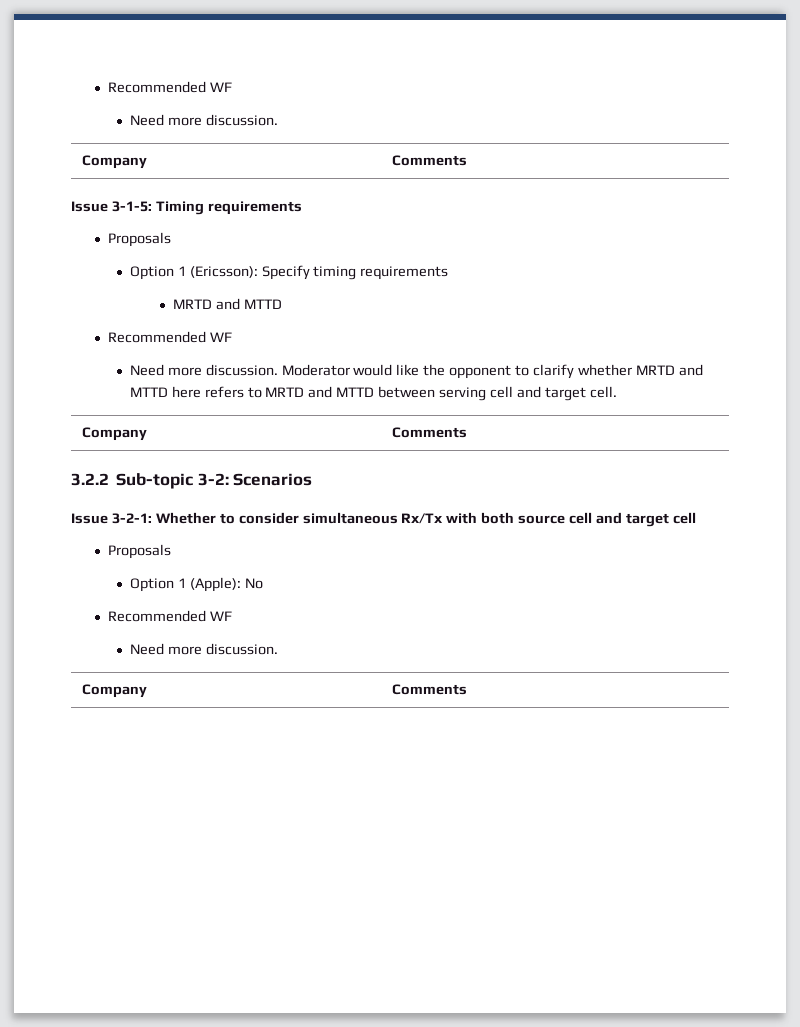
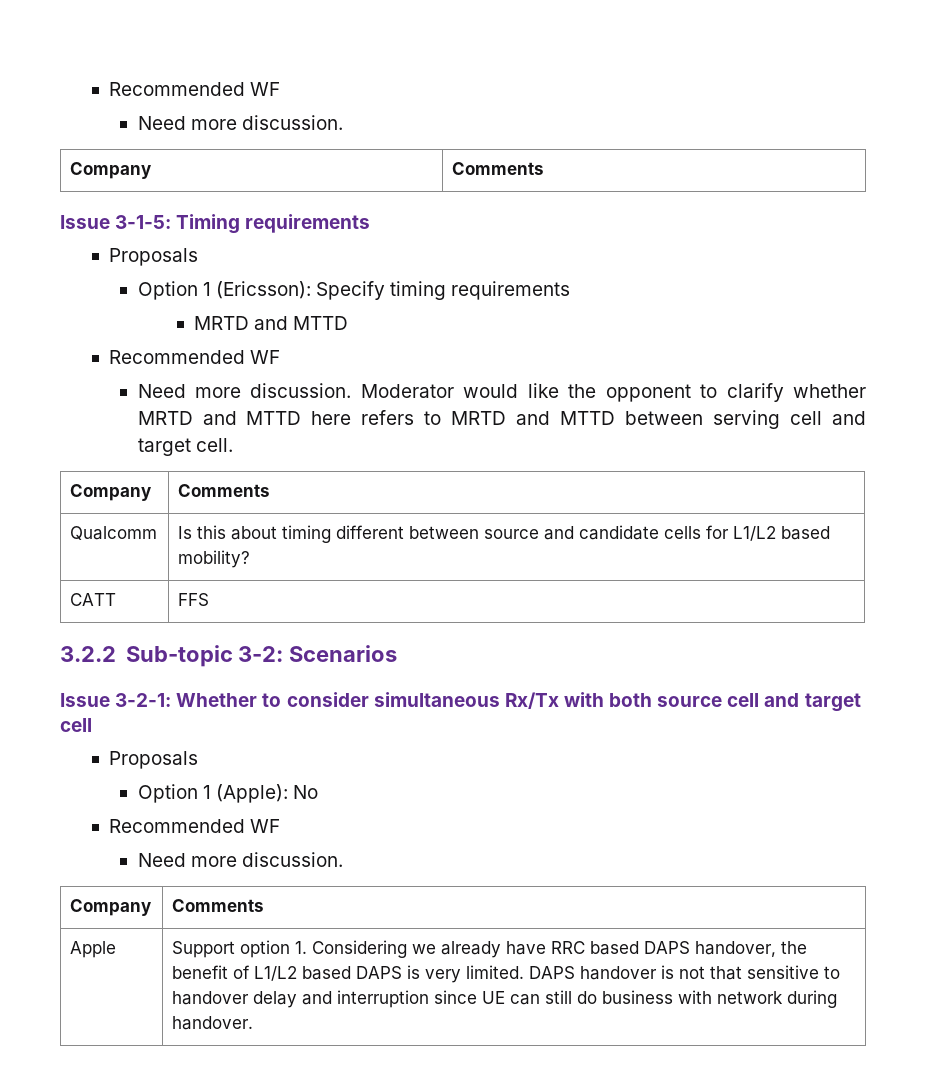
+ Qualcomm | Is this about timing different between source and candidate cells for L1/L2 based mobility?
+ CATT | FFS
+ Apple | Support option 1. Considering we already have RRC based DAPS handover, the benefit of L1/L2 based DAPS is very limited. DAPS handover is not that sensitive to handover delay and interruption since UE can still do business with network during handover.

